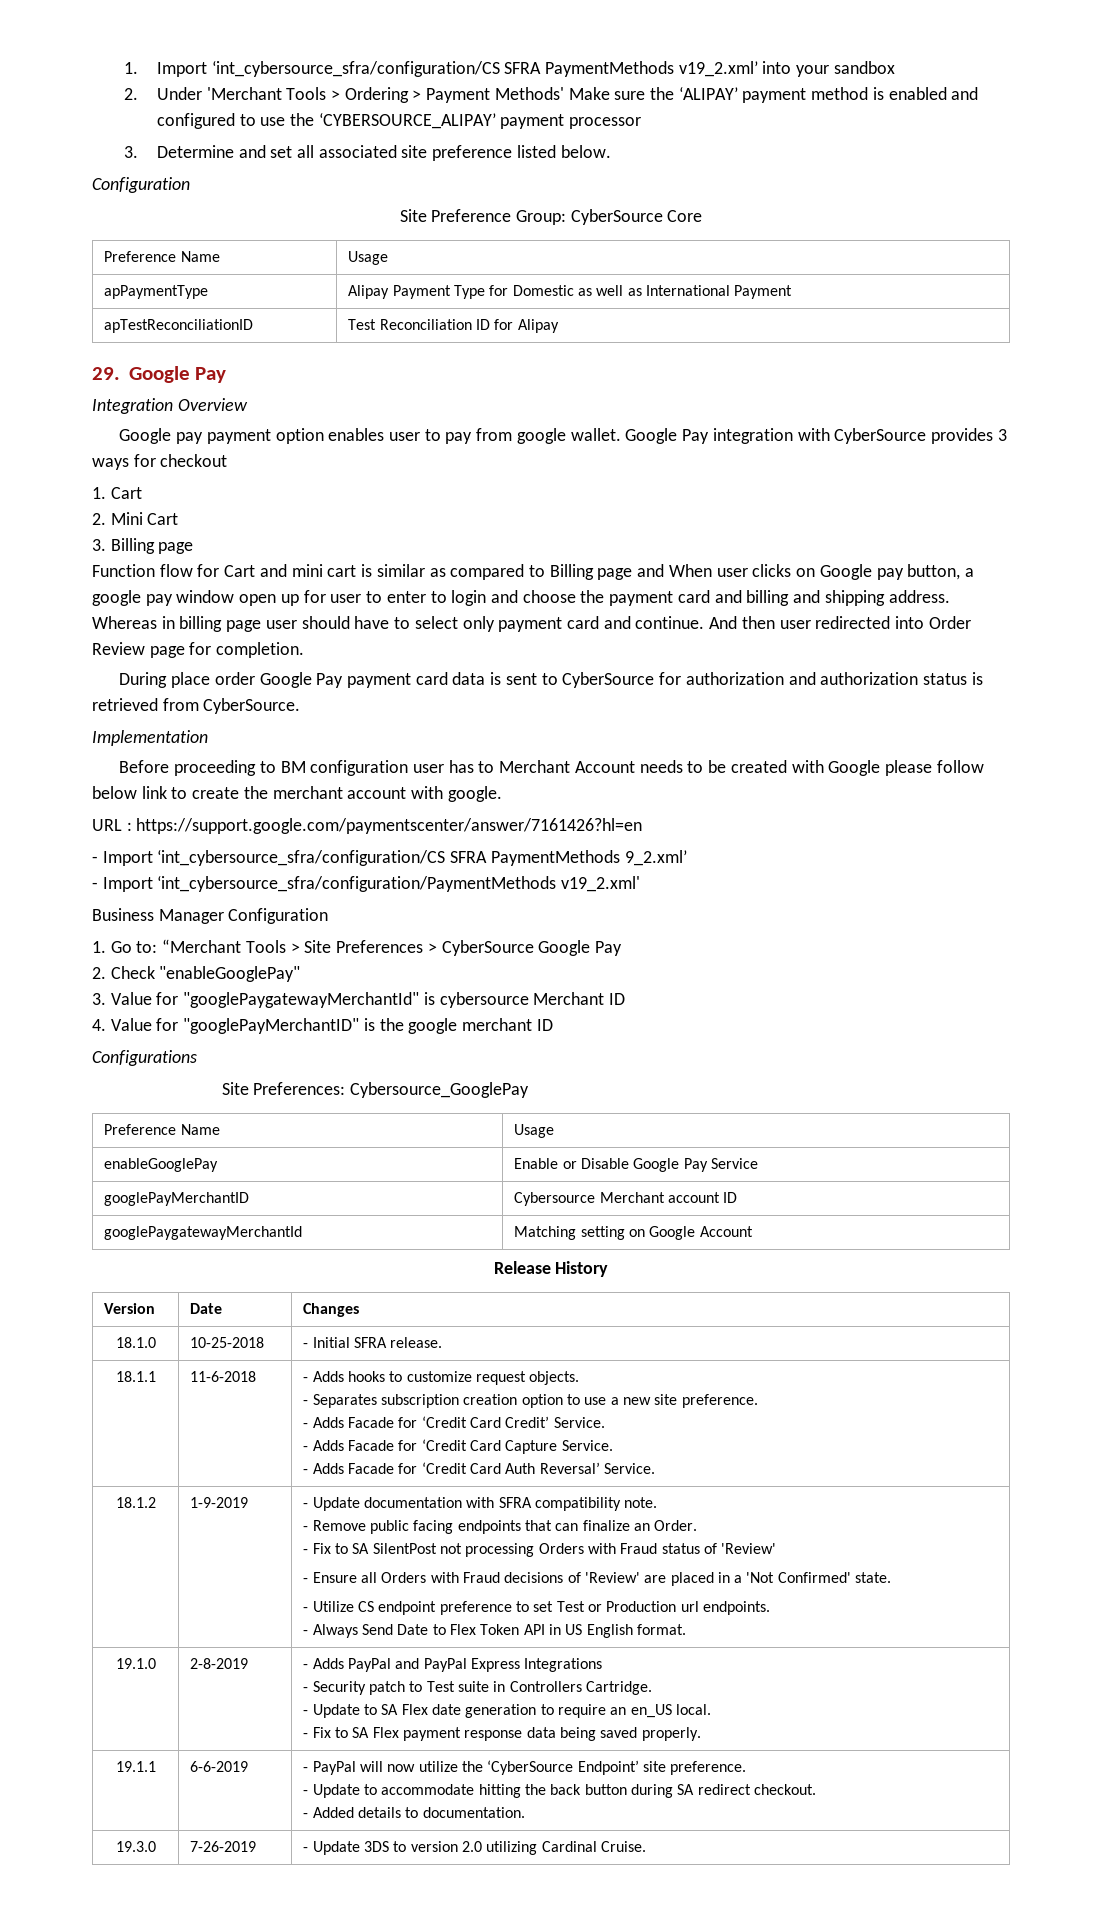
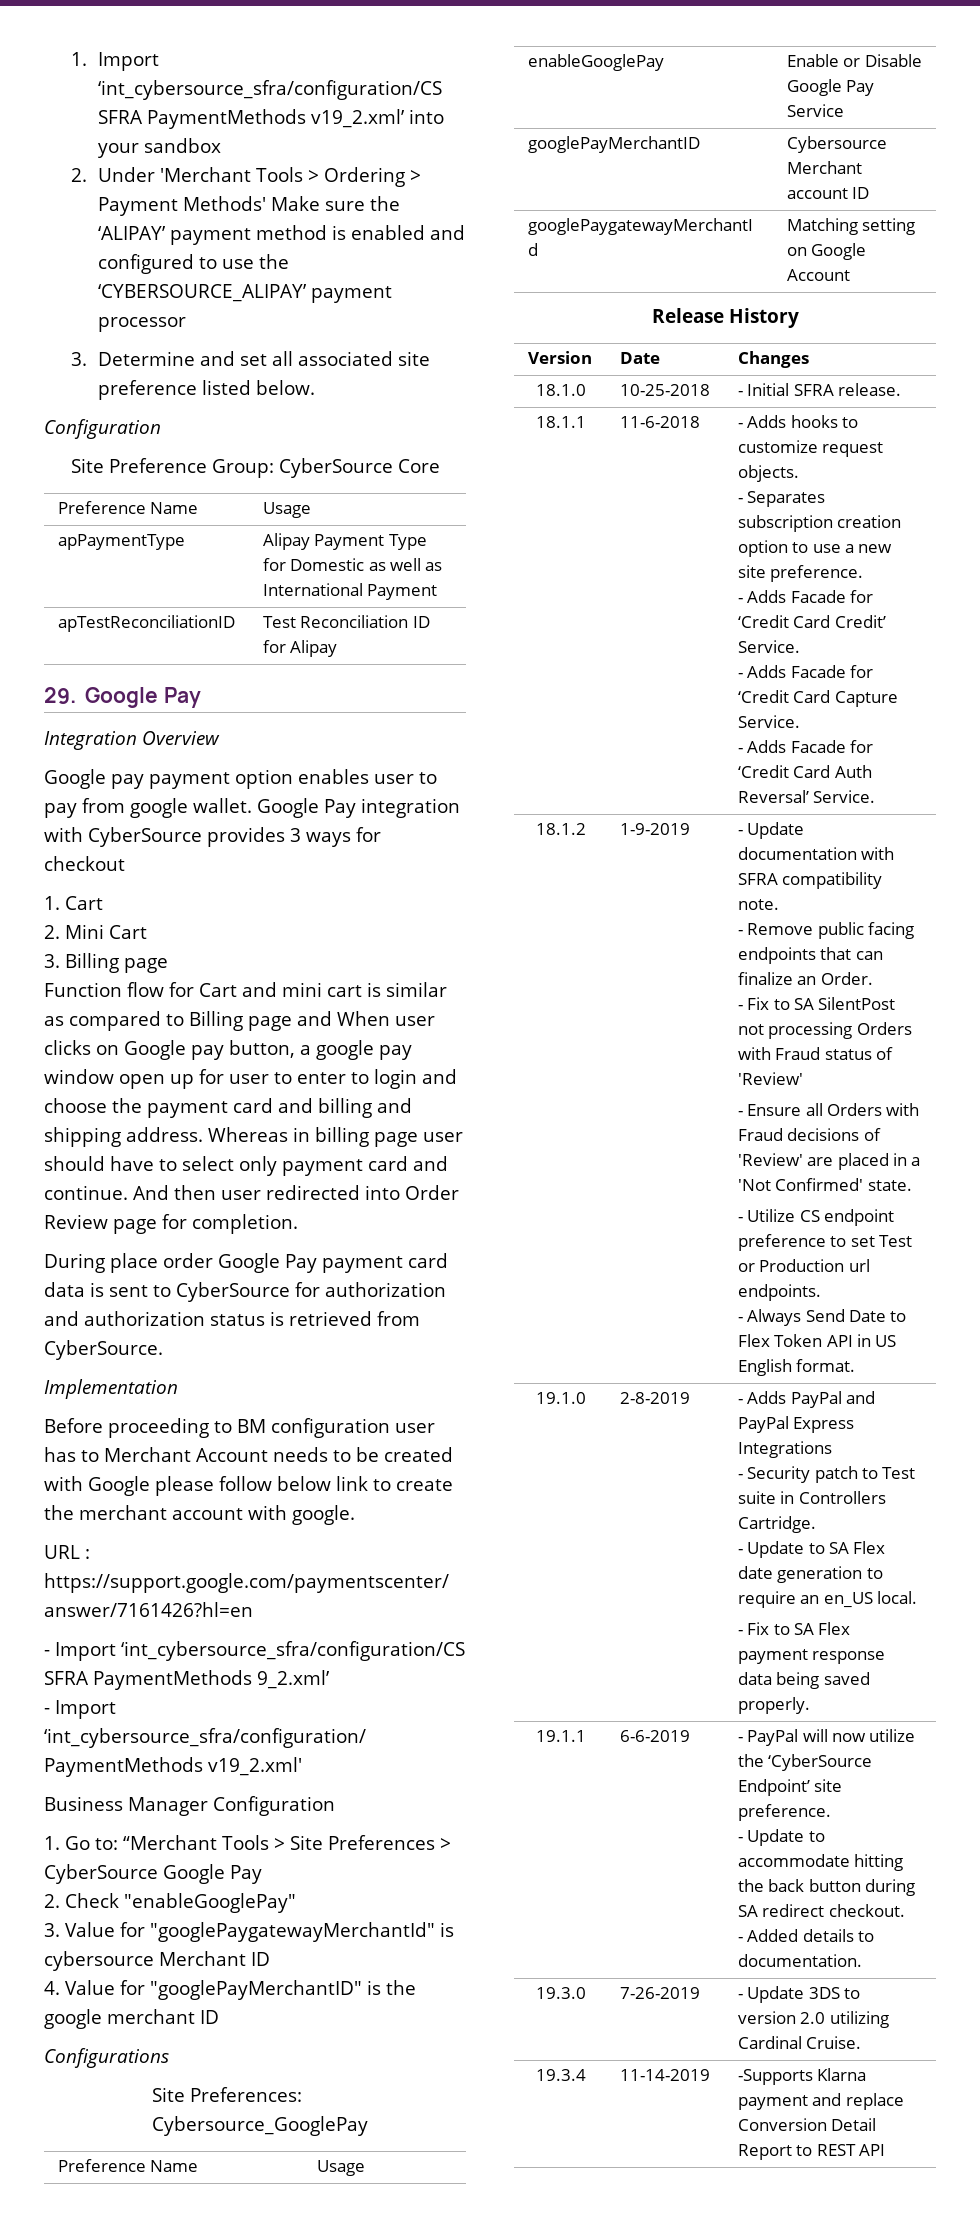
+ 19.3.4 | 11-14-2019 | -Supports Klarna payment and replace Conversion Detail Report to REST API

